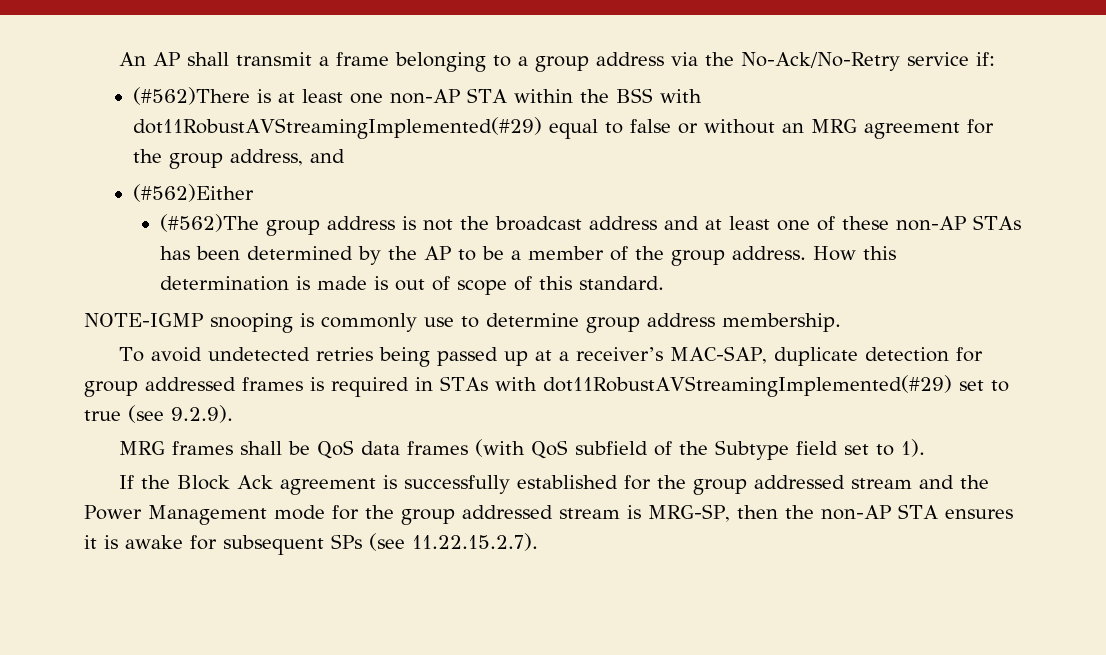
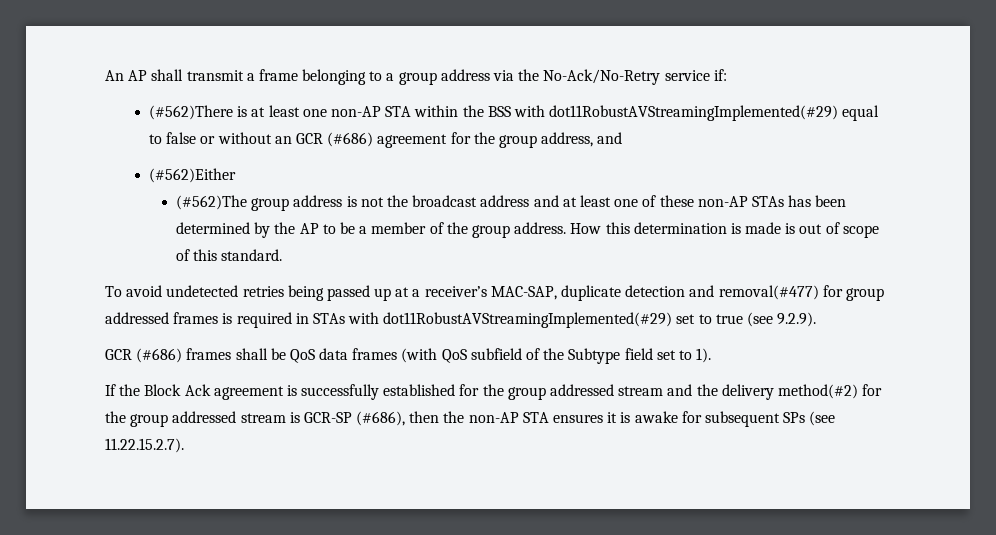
- (#562)There is at least one non-AP STA within the BSS with dot11RobustAVStreamingImplemented(#29) equal to false or without an MRG agreement for the group address, and
+ (#562)There is at least one non-AP STA within the BSS with dot11RobustAVStreamingImplemented(#29) equal to false or without an GCR (#686) agreement for the group address, and
- NOTE-IGMP snooping is commonly use to determine group address membership.
- To avoid undetected retries being passed up at a receiver’s MAC-SAP, duplicate detection for group addressed frames is required in STAs with dot11RobustAVStreamingImplemented(#29) set to true (see 9.2.9).
+ To avoid undetected retries being passed up at a receiver’s MAC-SAP, duplicate detection and removal(#477) for group addressed frames is required in STAs with dot11RobustAVStreamingImplemented(#29) set to true (see 9.2.9).
- MRG frames shall be QoS data frames (with QoS subfield of the Subtype field set to 1).
+ GCR (#686) frames shall be QoS data frames (with QoS subfield of the Subtype field set to 1).
- If the Block Ack agreement is successfully established for the group addressed stream and the Power Management mode for the group addressed stream is MRG-SP, then the non-AP STA ensures it is awake for subsequent SPs (see 11.22.15.2.7).
+ If the Block Ack agreement is successfully established for the group addressed stream and the delivery method(#2) for the group addressed stream is GCR-SP (#686), then the non-AP STA ensures it is awake for subsequent SPs (see 11.22.15.2.7).

